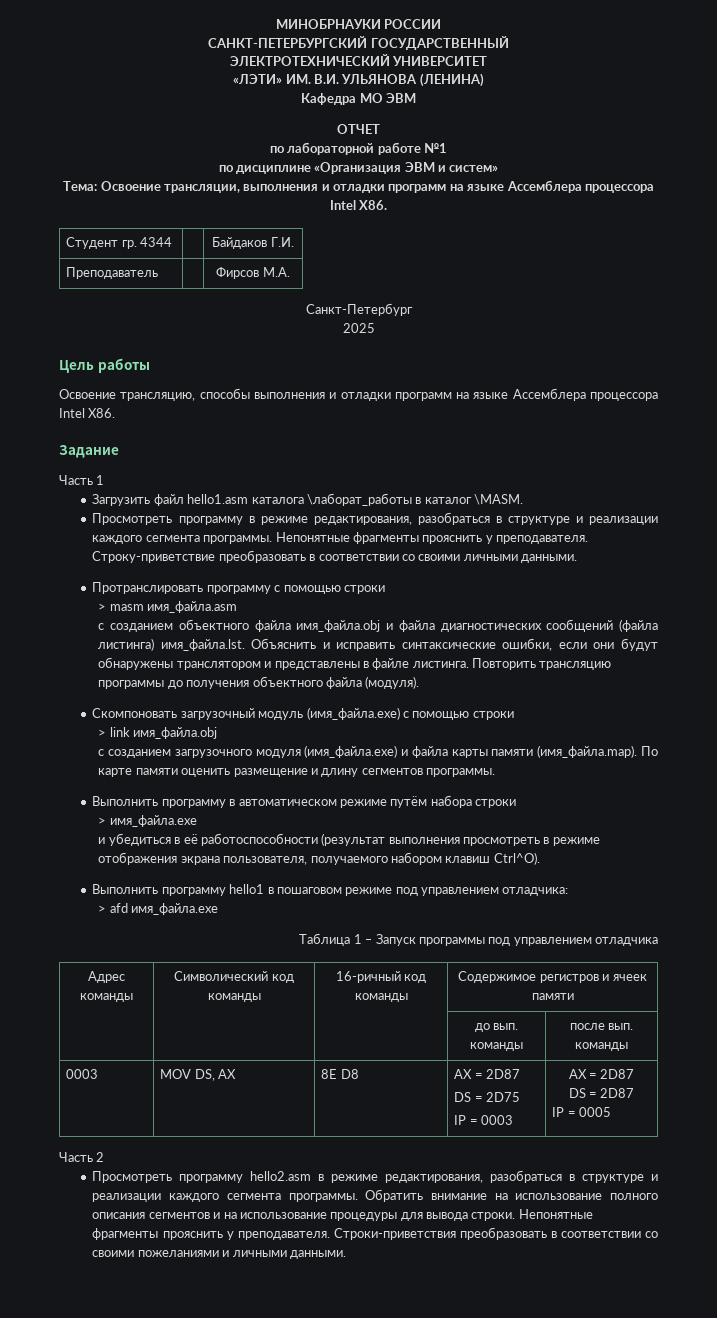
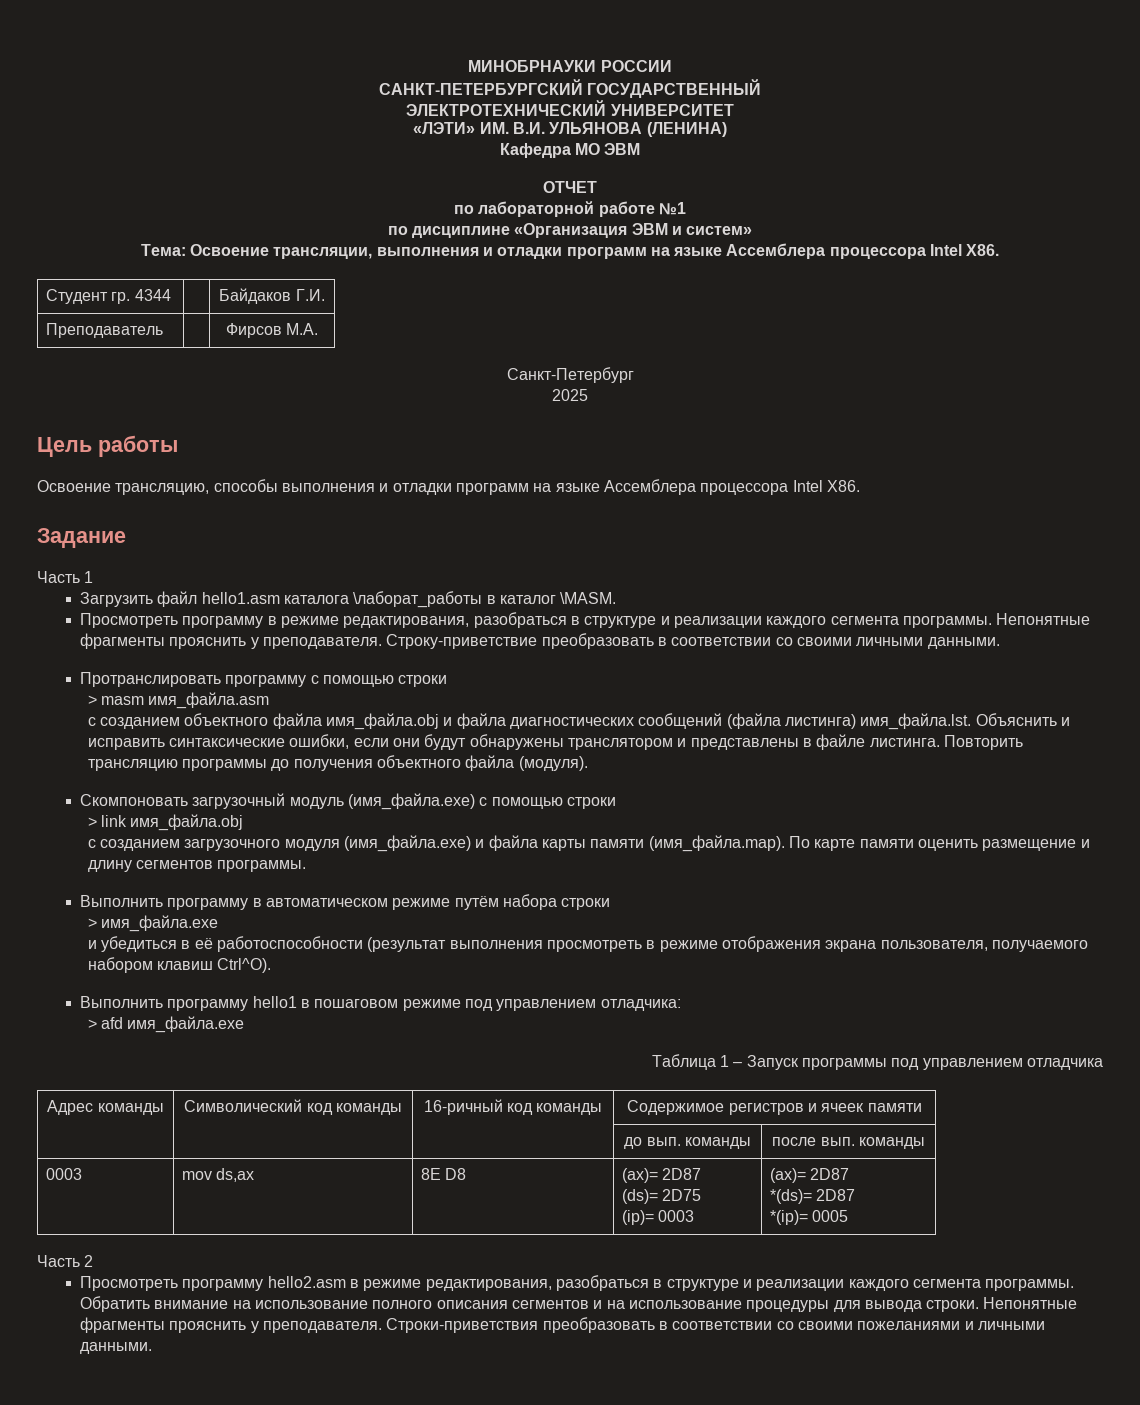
- 0003 | MOV DS, AX | 8E D8 | AX = 2D87
- DS = 2D75
- IP = 0003 | AX = 2D87
- DS = 2D87
- IP = 0005
+ 0003 | mov ds,ax | 8E D8 | (ax)= 2D87
+ (ds)= 2D75
+ (ip)= 0003 | (ax)= 2D87
+ *(ds)= 2D87
+ *(ip)= 0005

